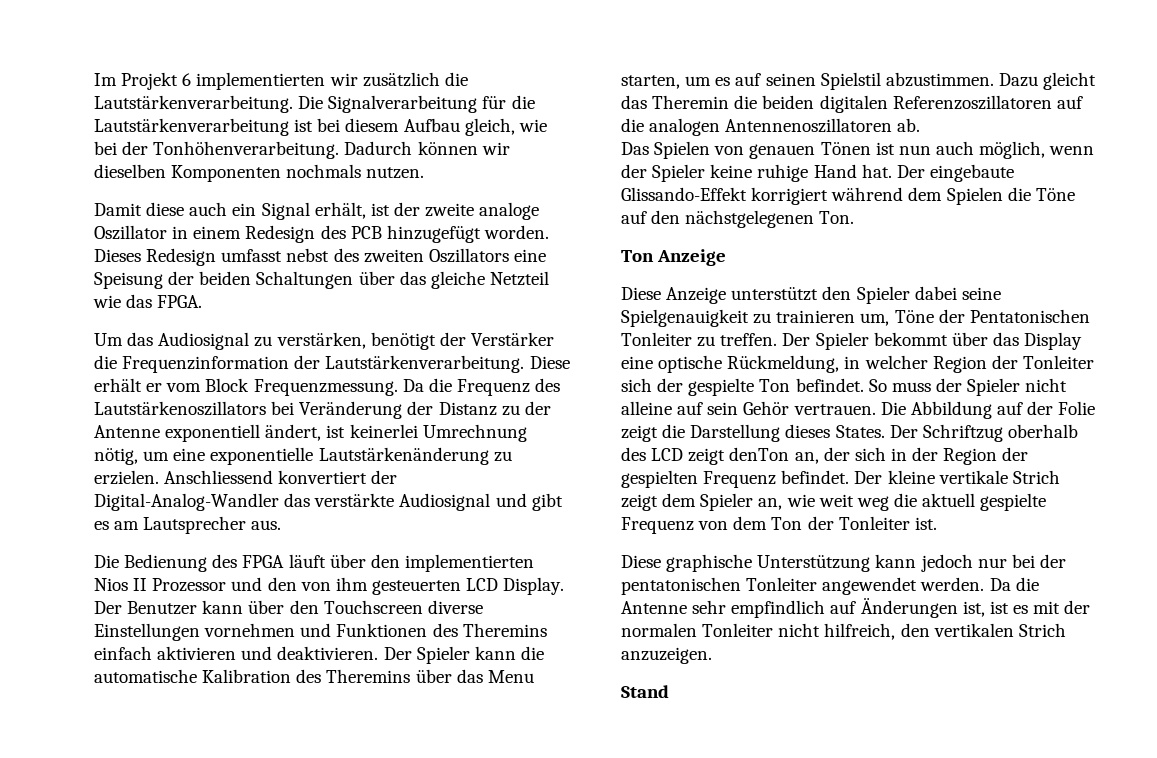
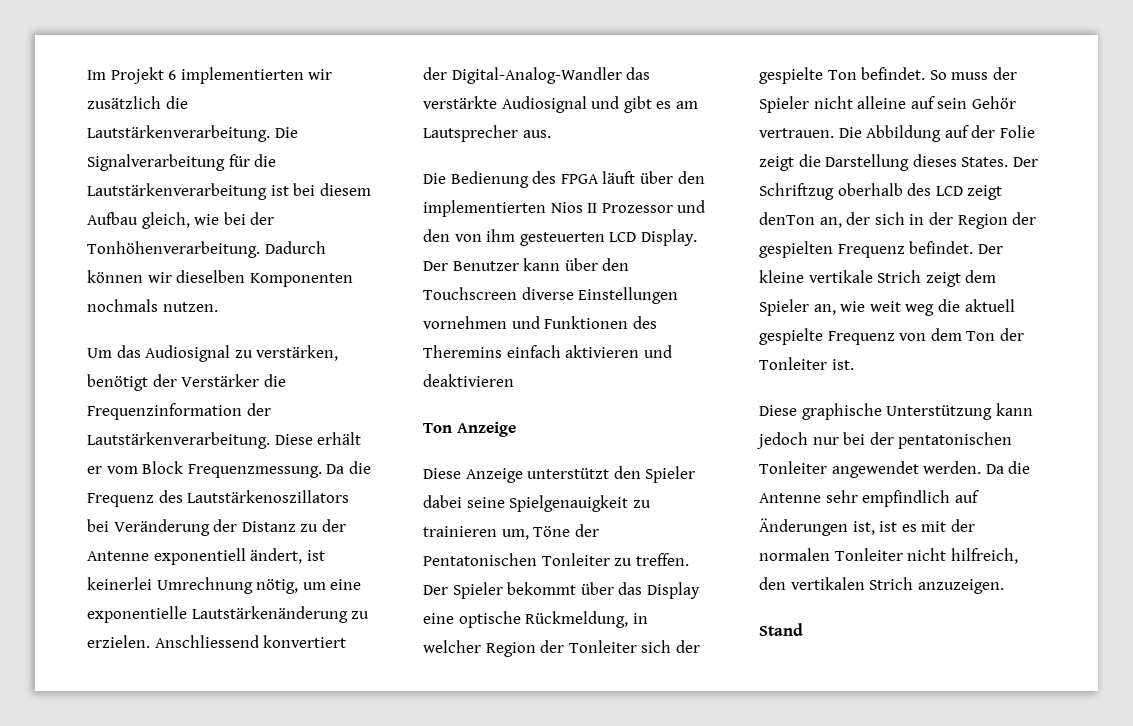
- Damit diese auch ein Signal erhält, ist der zweite analoge Oszillator in einem Redesign des PCB hinzugefügt worden. Dieses Redesign umfasst nebst des zweiten Oszillators eine Speisung der beiden Schaltungen über das gleiche Netzteil wie das FPGA.
- Der Benutzer kann über den Touchscreen diverse Einstellungen vornehmen und Funktionen des Theremins einfach aktivieren und deaktivieren. Der Spieler kann die automatische Kalibration des Theremins über das Menu starten, um es auf seinen Spielstil abzustimmen. Dazu gleicht das Theremin die beiden digitalen Referenzoszillatoren auf die analogen Antennenoszillatoren ab.
- Das Spielen von genauen Tönen ist nun auch möglich, wenn der Spieler keine ruhige Hand hat. Der eingebaute Glissando-Effekt korrigiert während dem Spielen die Töne auf den nächstgelegenen Ton.
+ Der Benutzer kann über den Touchscreen diverse Einstellungen vornehmen und Funktionen des Theremins einfach aktivieren und deaktivieren

